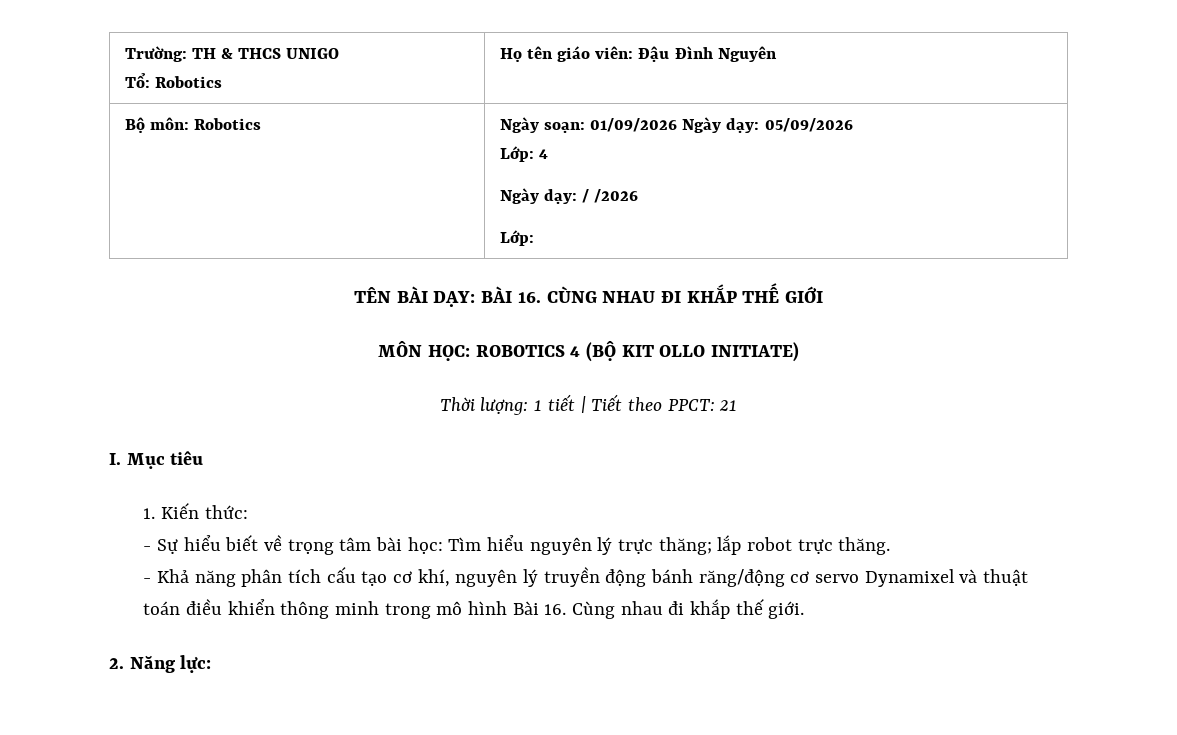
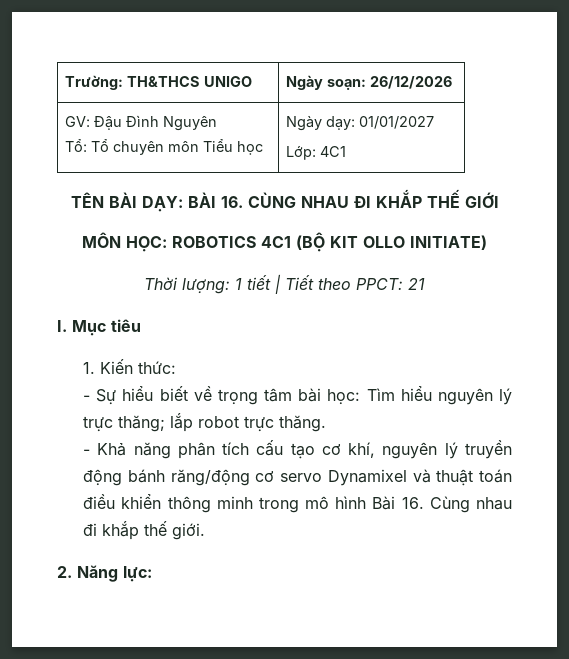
- Trường: TH & THCS UNIGO
- Tổ: Robotics | Họ tên giáo viên: Đậu Đình Nguyên
- Bộ môn: Robotics | Ngày soạn: 01/09/2026 Ngày dạy: 05/09/2026
- Lớp: 4
- Ngày dạy: / /2026
- Lớp:
+ Trường: TH&THCS UNIGO | Ngày soạn: 26/12/2026
+ GV: Đậu Đình Nguyên
+ Tổ: Tổ chuyên môn Tiểu học | Ngày dạy: 01/01/2027
+ Lớp: 4C1
- MÔN HỌC: ROBOTICS 4 (BỘ KIT OLLO INITIATE)
+ MÔN HỌC: ROBOTICS 4C1 (BỘ KIT OLLO INITIATE)

